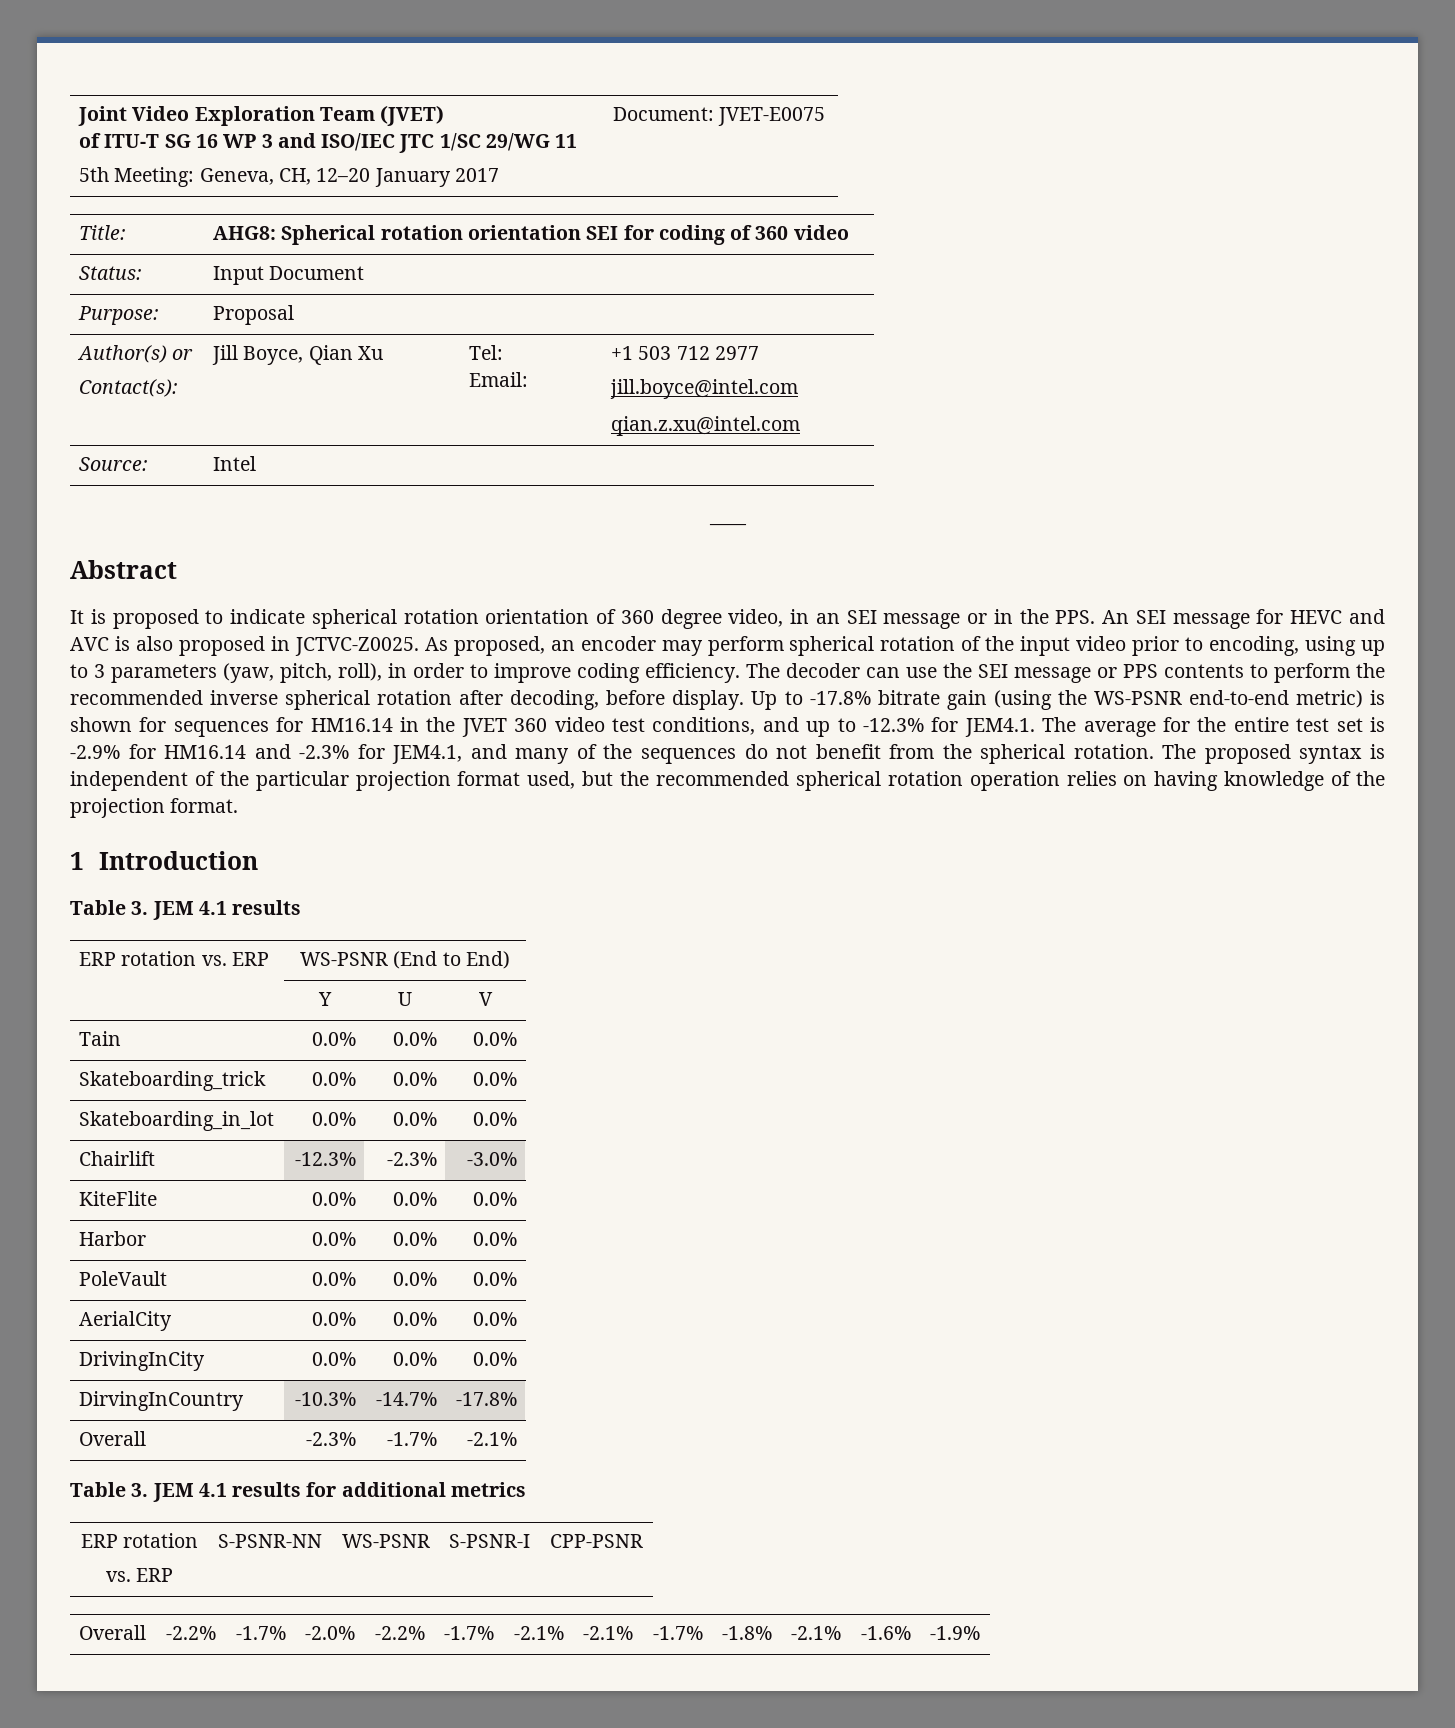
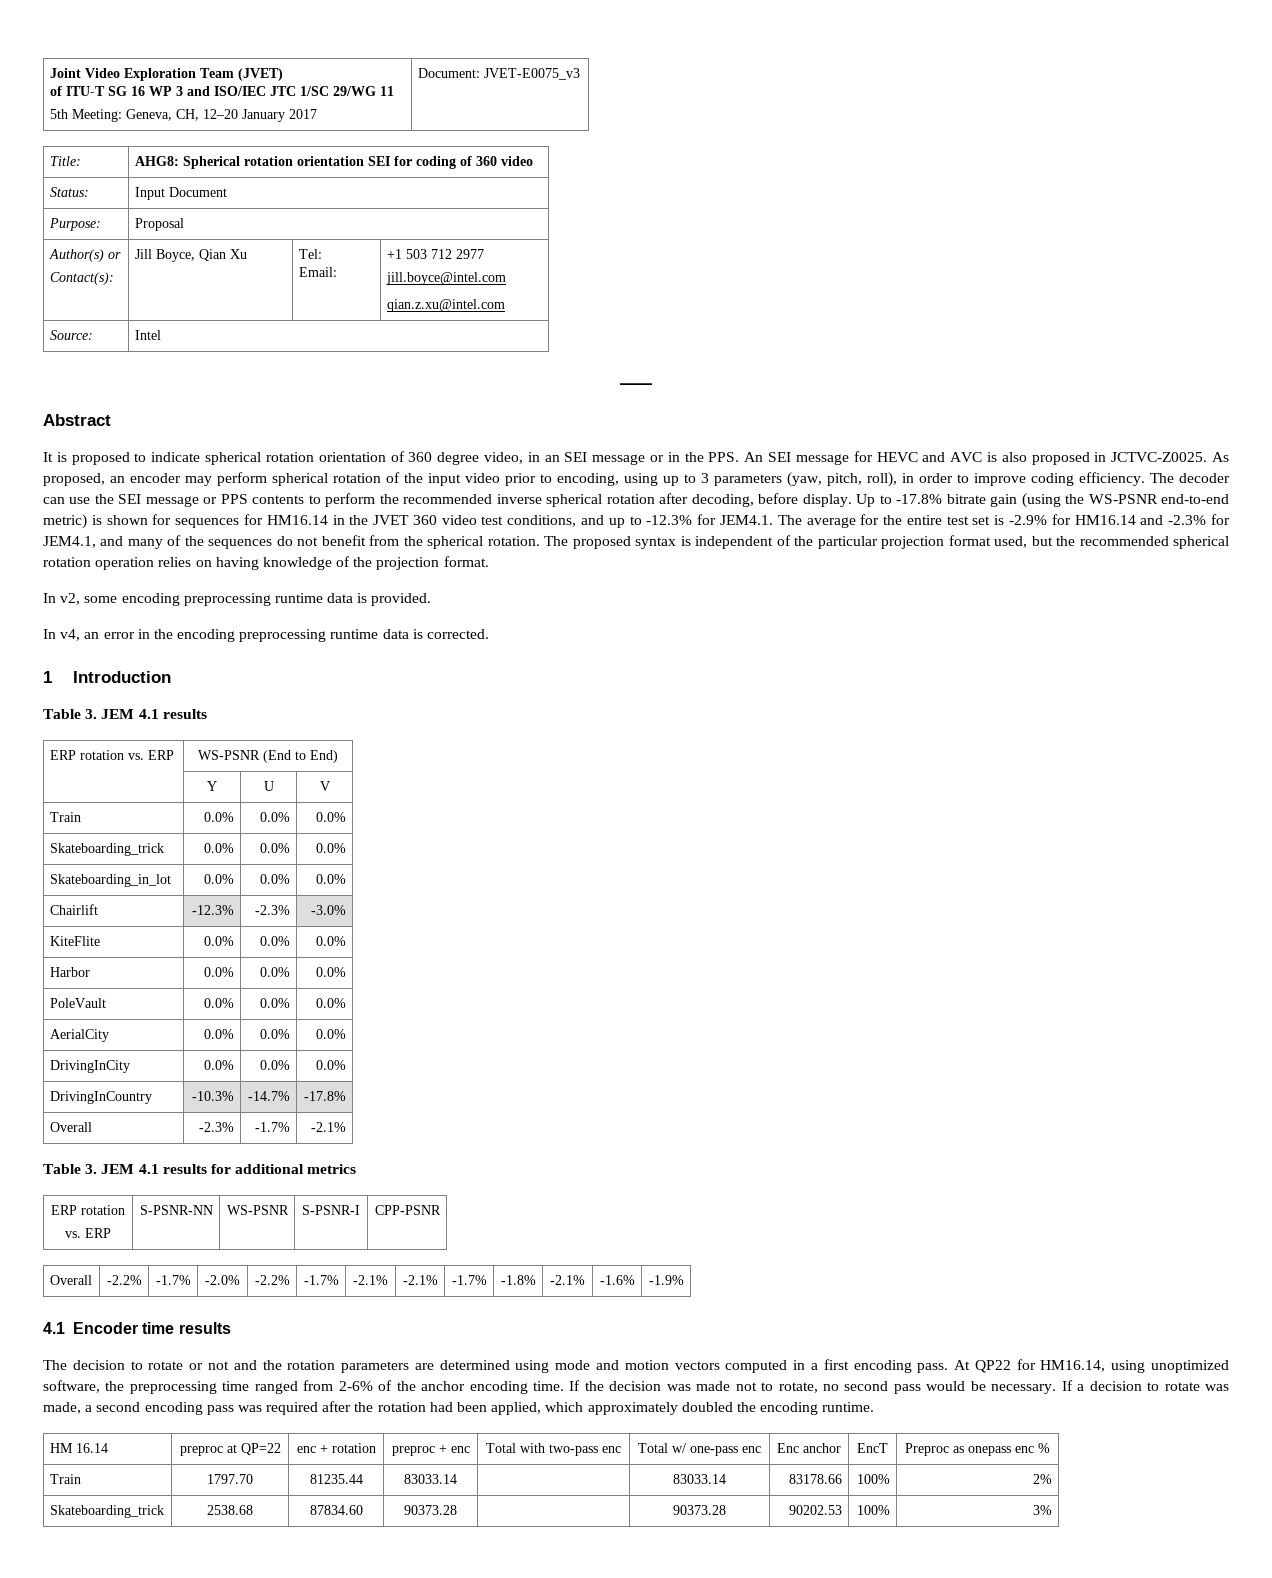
  Joint Video Exploration Team (JVET)
  of ITU-T SG 16 WP 3 and ISO/IEC JTC 1/SC 29/WG 11
- 5th Meeting: Geneva, CH, 12–20 January 2017 | Document: JVET-E0075
+ 5th Meeting: Geneva, CH, 12–20 January 2017 | Document: JVET-E0075_v3
+ In v2, some encoding preprocessing runtime data is provided.
+ In v4, an error in the encoding preprocessing runtime data is corrected.
- Tain | 0.0% | 0.0% | 0.0%
+ Train | 0.0% | 0.0% | 0.0%
- DirvingInCountry | -10.3% | -14.7% | -17.8%
+ DrivingInCountry | -10.3% | -14.7% | -17.8%
+ 4.1 Encoder time results
+ The decision to rotate or not and the rotation parameters are determined using mode and motion vectors computed in a first encoding pass. At QP22 for HM16.14, using unoptimized software, the preprocessing time ranged from 2-6% of the anchor encoding time. If the decision was made not to rotate, no second pass would be necessary. If a decision to rotate was made, a second encoding pass was required after the rotation had been applied, which approximately doubled the encoding runtime.
+ HM 16.14 | preproc at QP=22 | enc + rotation | preproc + enc | Total with two-pass enc | Total w/ one-pass enc | Enc anchor | EncT | Preproc as onepass enc %
+ Train | 1797.70 | 81235.44 | 83033.14 | | 83033.14 | 83178.66 | 100% | 2%
+ Skateboarding_trick | 2538.68 | 87834.60 | 90373.28 | | 90373.28 | 90202.53 | 100% | 3%

